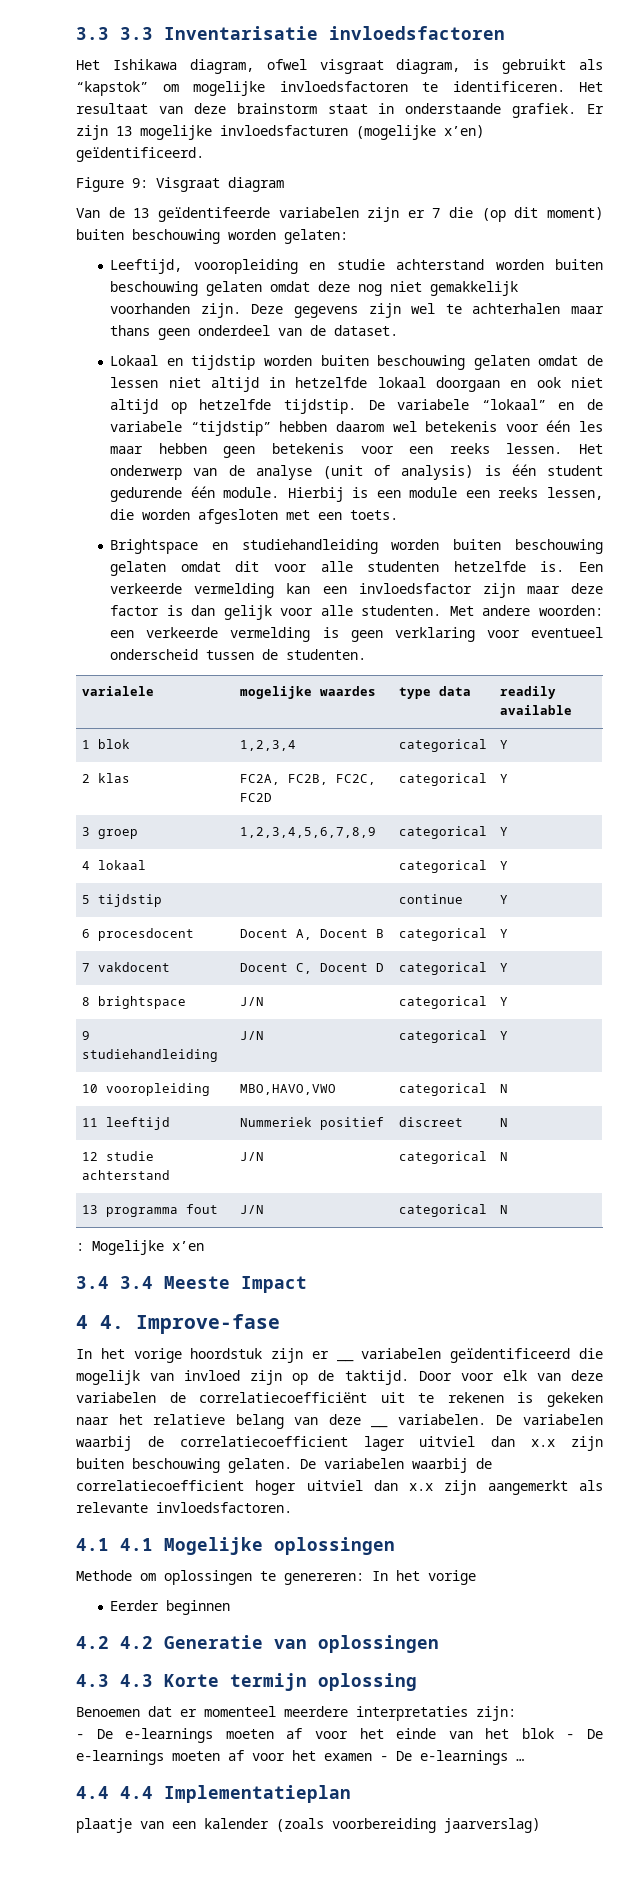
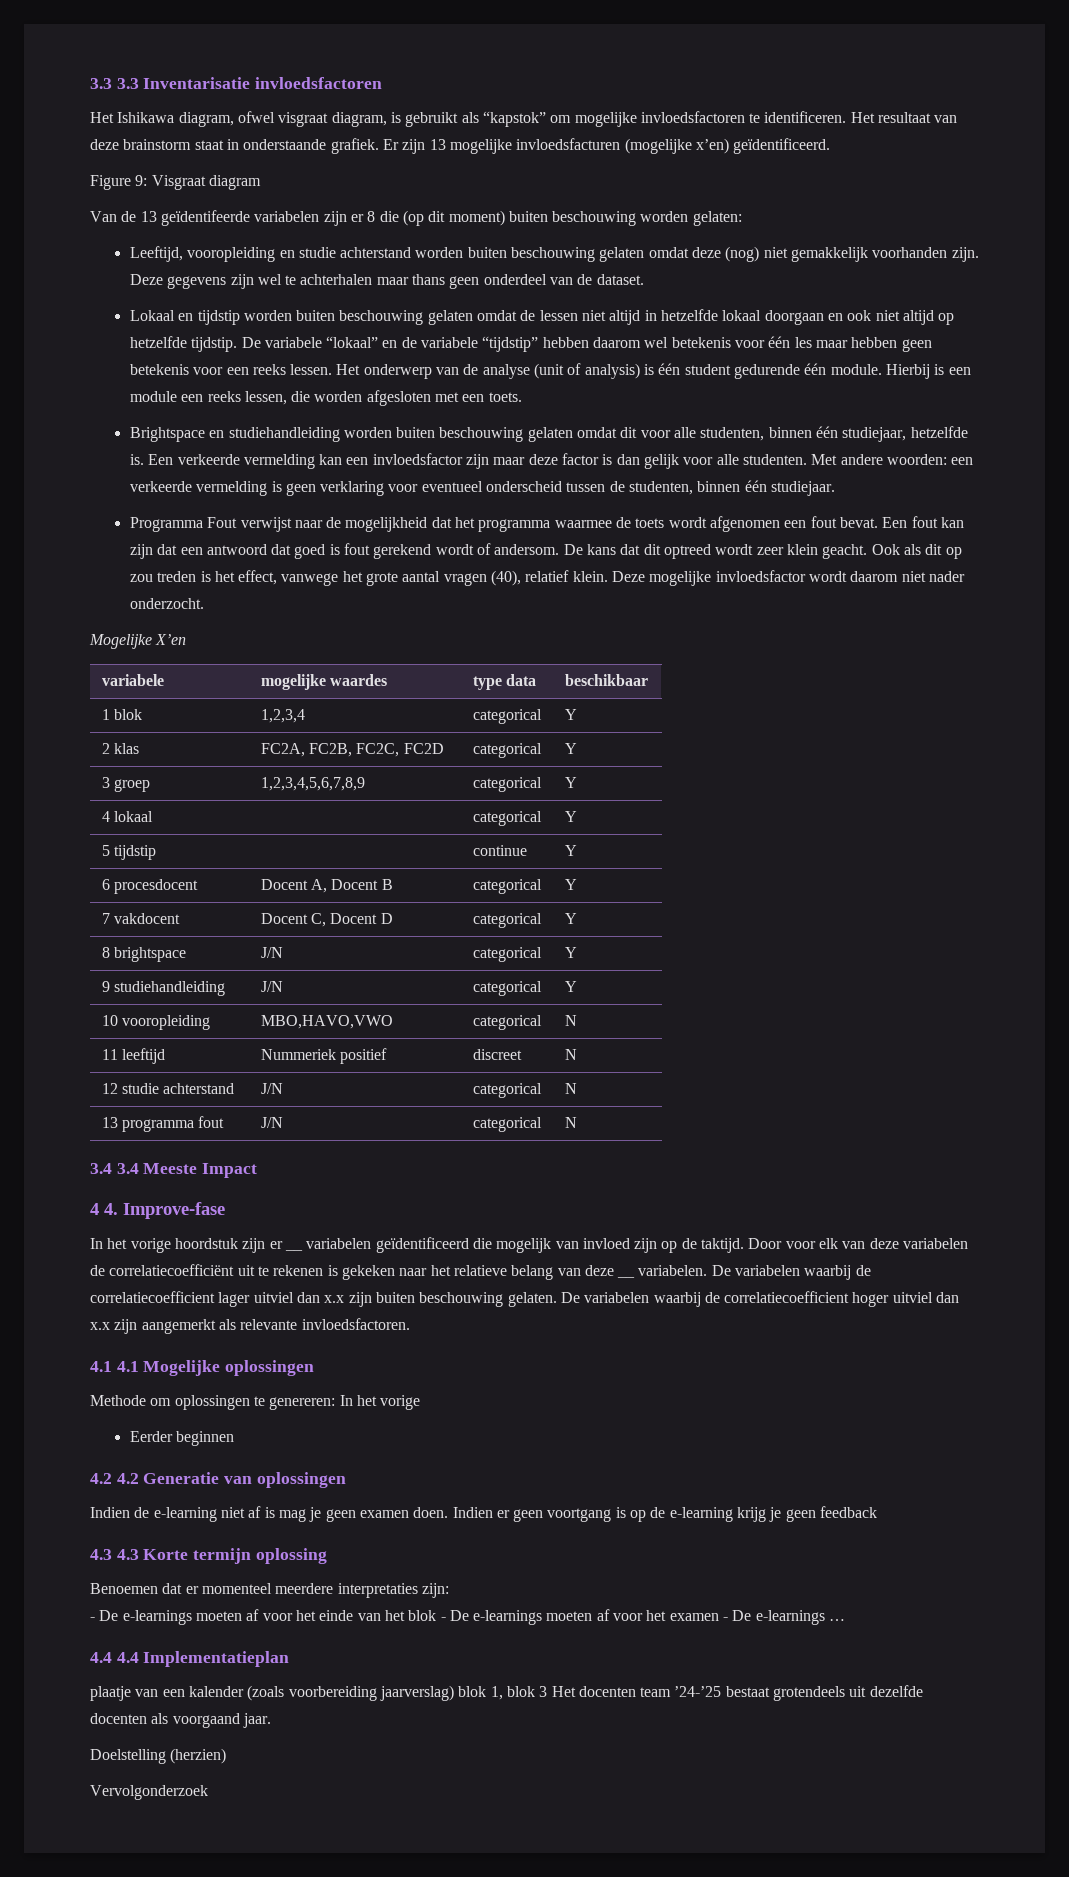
- Van de 13 geïdentifeerde variabelen zijn er 7 die (op dit moment) buiten beschouwing worden gelaten:
+ Van de 13 geïdentifeerde variabelen zijn er 8 die (op dit moment) buiten beschouwing worden gelaten:
- Leeftijd, vooropleiding en studie achterstand worden buiten beschouwing gelaten omdat deze nog niet gemakkelijk voorhanden zijn.
+ Leeftijd, vooropleiding en studie achterstand worden buiten beschouwing gelaten omdat deze (nog) niet gemakkelijk voorhanden zijn.
- Brightspace en studiehandleiding worden buiten beschouwing gelaten omdat dit voor alle studenten hetzelfde is.
+ Brightspace en studiehandleiding worden buiten beschouwing gelaten omdat dit voor alle studenten, binnen één studiejaar, hetzelfde is.
- Met andere woorden: een verkeerde vermelding is geen verklaring voor eventueel onderscheid tussen de studenten.
- varialele | mogelijke waardes | type data | readily available
+ Met andere woorden: een verkeerde vermelding is geen verklaring voor eventueel onderscheid tussen de studenten, binnen één studiejaar.
+ Programma Fout verwijst naar de mogelijkheid dat het programma waarmee de toets wordt afgenomen een fout bevat. Een fout kan zijn dat een antwoord dat goed is fout gerekend wordt of andersom. De kans dat dit optreed wordt zeer klein geacht. Ook als dit op zou treden is het effect, vanwege het grote aantal vragen (40), relatief klein. Deze mogelijke invloedsfactor wordt daarom niet nader onderzocht.
+ Mogelijke X’en
+ variabele | mogelijke waardes | type data | beschikbaar
- : Mogelijke x’en
+ Indien de e-learning niet af is mag je geen examen doen. Indien er geen voortgang is op de e-learning krijg je geen feedback
- plaatje van een kalender (zoals voorbereiding jaarverslag)
+ plaatje van een kalender (zoals voorbereiding jaarverslag) blok 1, blok 3 Het docenten team ’24-’25 bestaat grotendeels uit dezelfde docenten als voorgaand jaar.
+ Doelstelling (herzien)
+ Vervolgonderzoek

